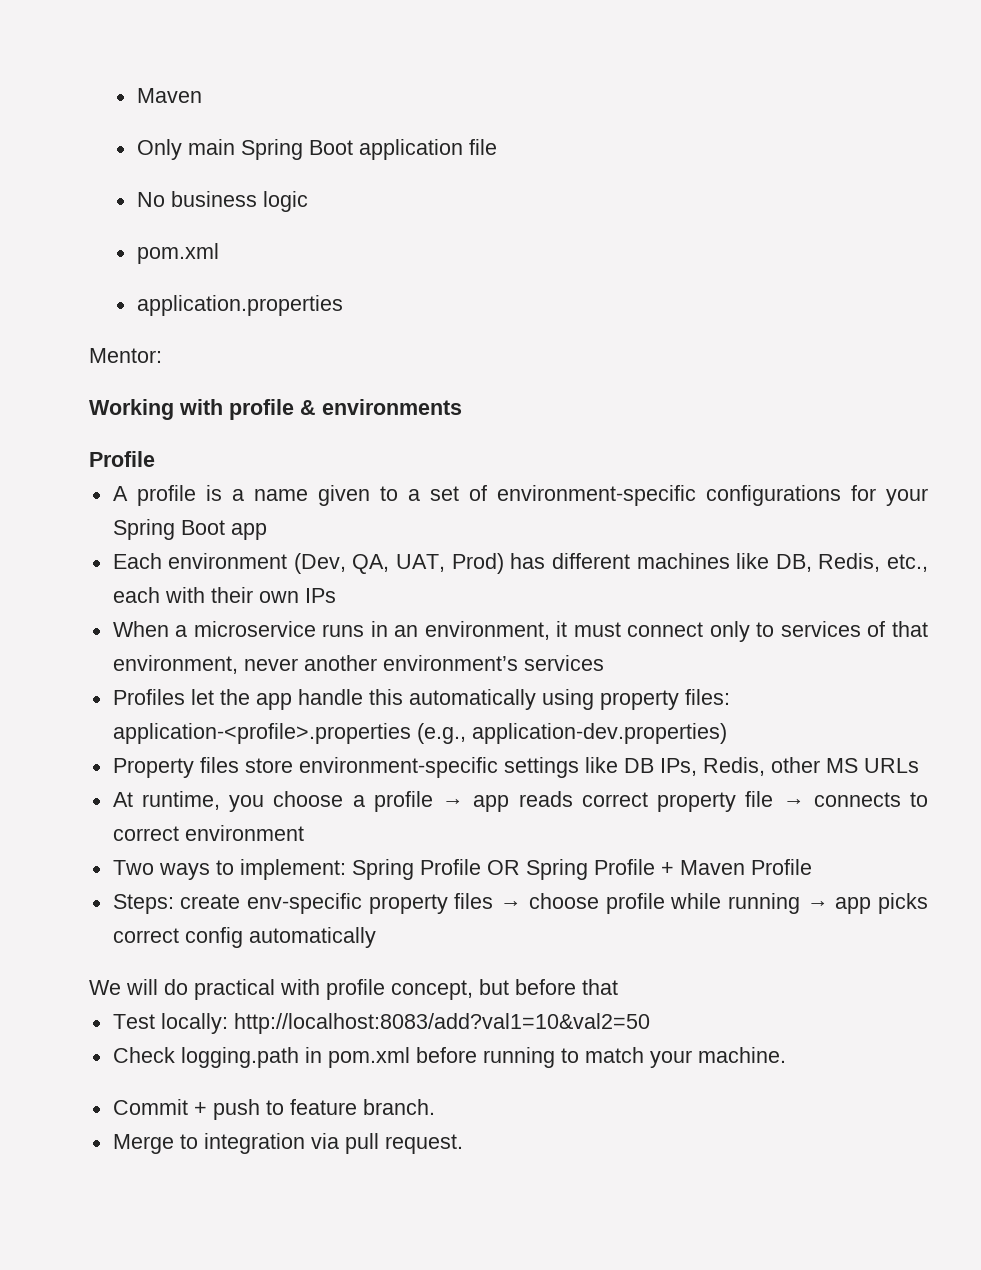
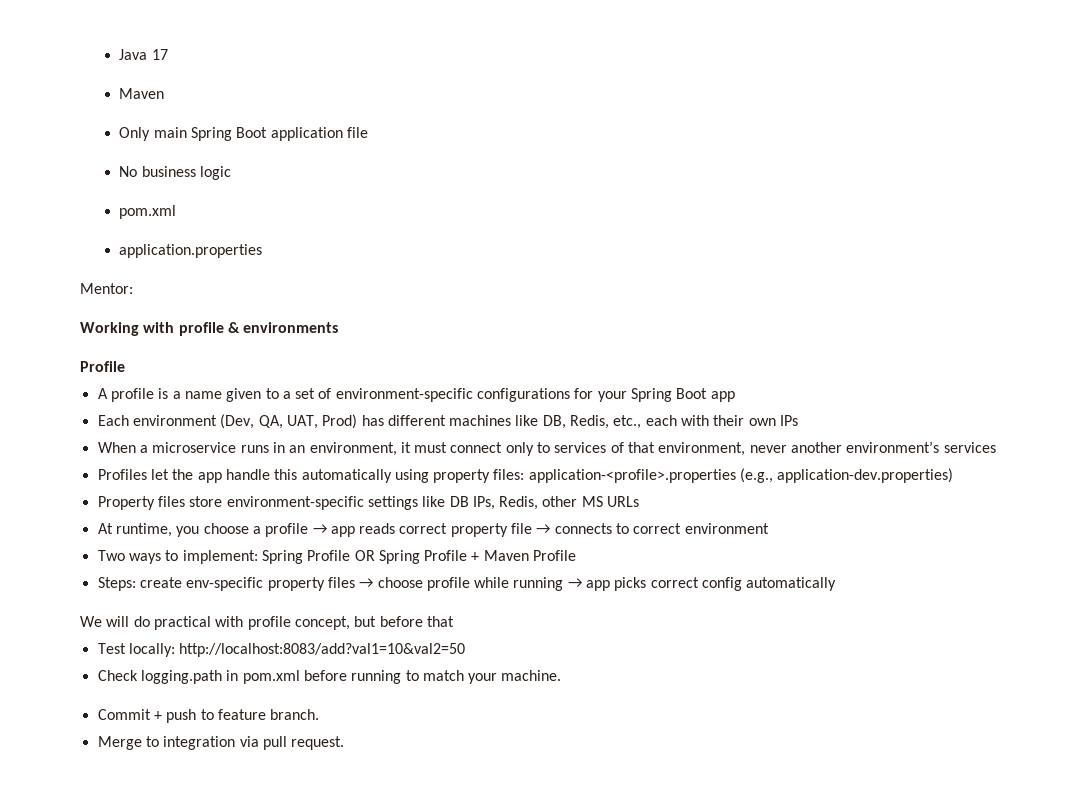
+ Java 17

